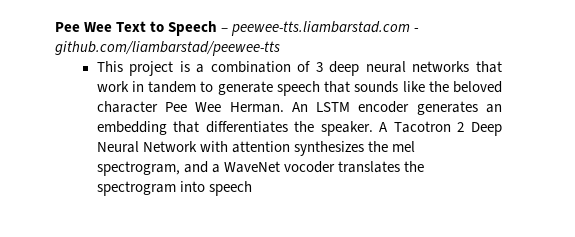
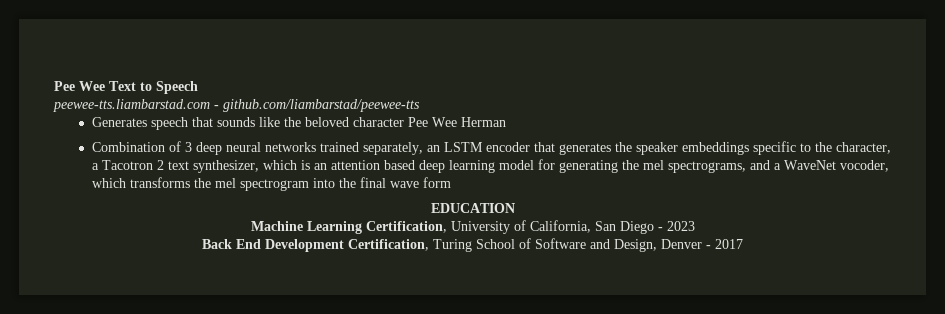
- Pee Wee Text to Speech – peewee-tts.liambarstad.com - github.com/liambarstad/peewee-tts
+ Pee Wee Text to Speech
+ peewee-tts.liambarstad.com - github.com/liambarstad/peewee-tts
- This project is a combination of 3 deep neural networks that work in tandem to generate speech that sounds like the beloved character Pee Wee Herman. An LSTM encoder generates an embedding that differentiates the speaker. A Tacotron 2 Deep Neural Network with attention synthesizes the mel spectrogram, and a WaveNet vocoder translates the spectrogram into speech
+ Generates speech that sounds like the beloved character Pee Wee Herman
+ Combination of 3 deep neural networks trained separately, an LSTM encoder that generates the speaker embeddings specific to the character, a Tacotron 2 text synthesizer, which is an attention based deep learning model for generating the mel spectrograms, and a WaveNet vocoder, which transforms the mel spectrogram into the final wave form
+ EDUCATION
+ Machine Learning Certification, University of California, San Diego - 2023
+ Back End Development Certification, Turing School of Software and Design, Denver - 2017

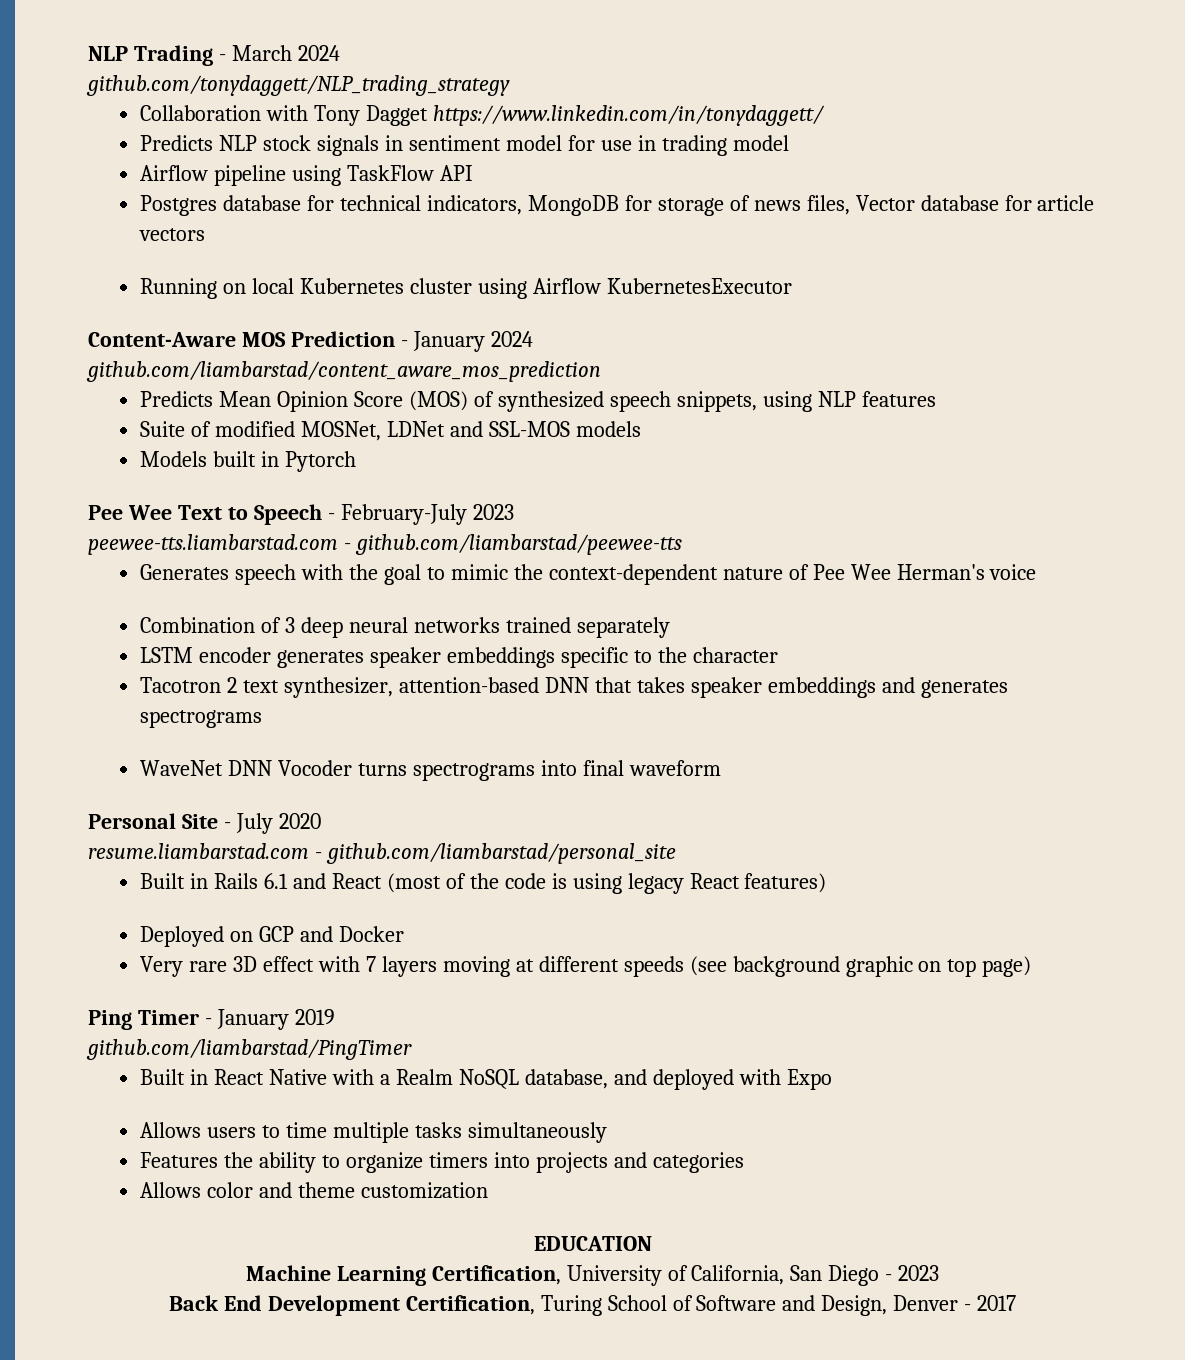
+ NLP Trading - March 2024
+ github.com/tonydaggett/NLP_trading_strategy
+ Collaboration with Tony Dagget https://www.linkedin.com/in/tonydaggett/
+ Predicts NLP stock signals in sentiment model for use in trading model
+ Airflow pipeline using TaskFlow API
+ Postgres database for technical indicators, MongoDB for storage of news files, Vector database for article vectors
+ Running on local Kubernetes cluster using Airflow KubernetesExecutor
+ Content-Aware MOS Prediction - January 2024
+ github.com/liambarstad/content_aware_mos_prediction
+ Predicts Mean Opinion Score (MOS) of synthesized speech snippets, using NLP features
+ Suite of modified MOSNet, LDNet and SSL-MOS models
+ Models built in Pytorch
- Pee Wee Text to Speech
+ Pee Wee Text to Speech - February-July 2023
- Generates speech that sounds like the beloved character Pee Wee Herman
+ Generates speech with the goal to mimic the context-dependent nature of Pee Wee Herman's voice
- Combination of 3 deep neural networks trained separately, an LSTM encoder that generates the speaker embeddings specific to the character, a Tacotron 2 text synthesizer, which is an attention based deep learning model for generating the mel spectrograms, and a WaveNet vocoder, which transforms the mel spectrogram into the final wave form
+ Combination of 3 deep neural networks trained separately
+ LSTM encoder generates speaker embeddings specific to the character
+ Tacotron 2 text synthesizer, attention-based DNN that takes speaker embeddings and generates spectrograms
+ WaveNet DNN Vocoder turns spectrograms into final waveform
+ Personal Site - July 2020
+ resume.liambarstad.com - github.com/liambarstad/personal_site
+ Built in Rails 6.1 and React (most of the code is using legacy React features)
+ Deployed on GCP and Docker
+ Very rare 3D effect with 7 layers moving at different speeds (see background graphic on top page)
+ Ping Timer - January 2019
+ github.com/liambarstad/PingTimer
+ Built in React Native with a Realm NoSQL database, and deployed with Expo
+ Allows users to time multiple tasks simultaneously
+ Features the ability to organize timers into projects and categories
+ Allows color and theme customization

